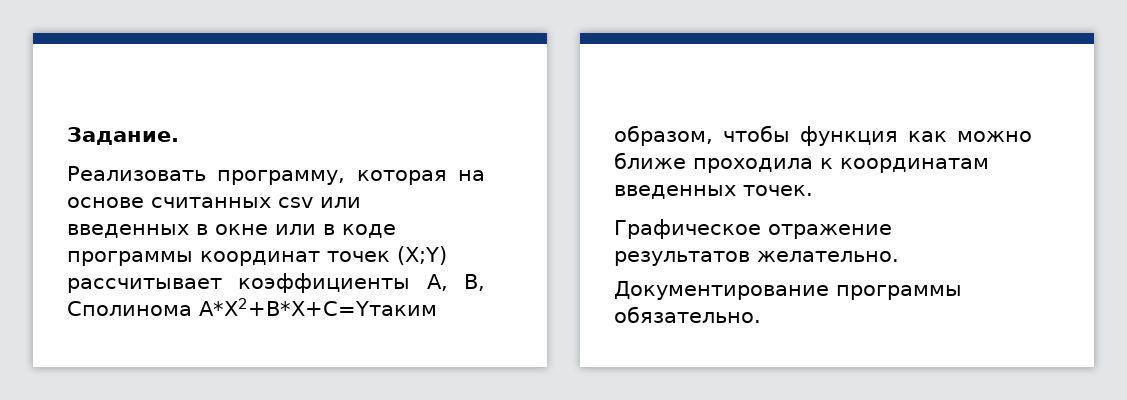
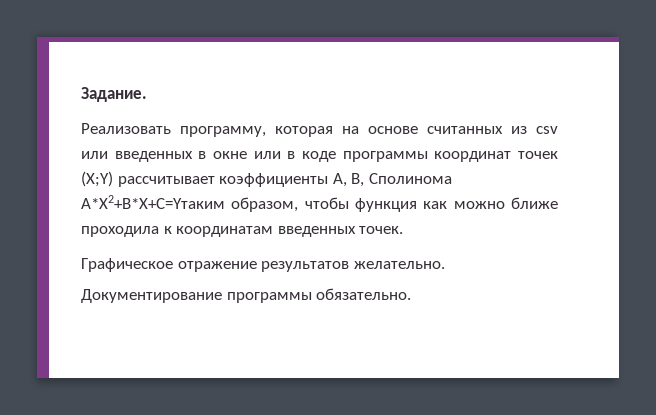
- Реализовать программу, которая на основе считанных csv или введенных в окне или в коде программы координат точек (X;Y) рассчитывает коэффициенты A, B, Cполинома A*X2+B*X+C=Yтаким образом, чтобы функция как можно ближе проходила к координатам введенных точек.
+ Реализовать программу, которая на основе считанных из csv или введенных в окне или в коде программы координат точек (X;Y) рассчитывает коэффициенты A, B, Cполинома A*X2+B*X+C=Yтаким образом, чтобы функция как можно ближе проходила к координатам введенных точек.

